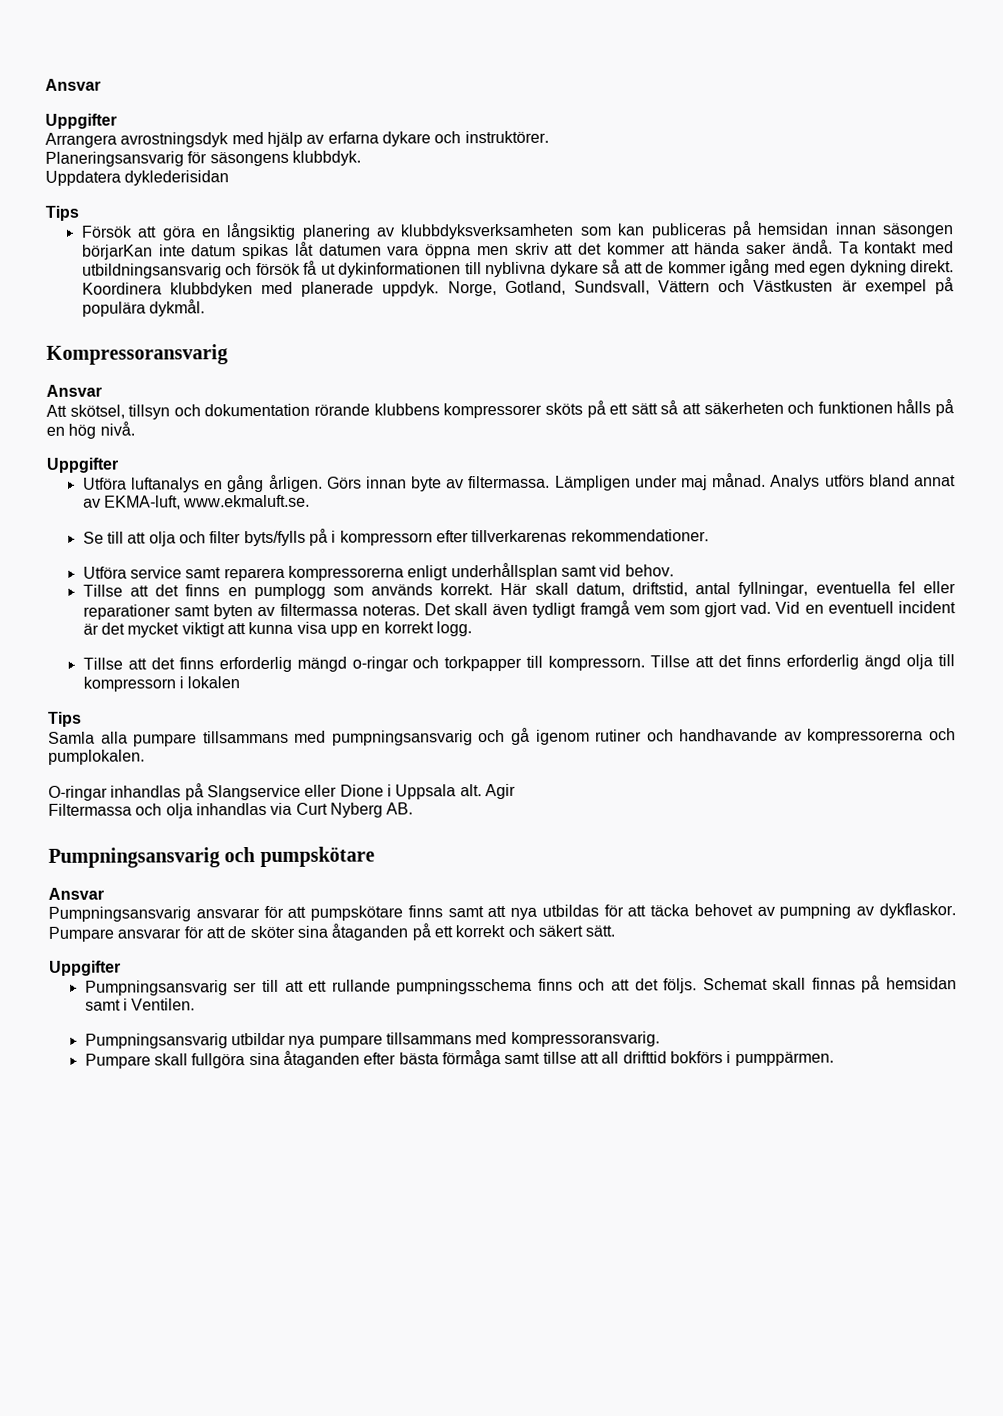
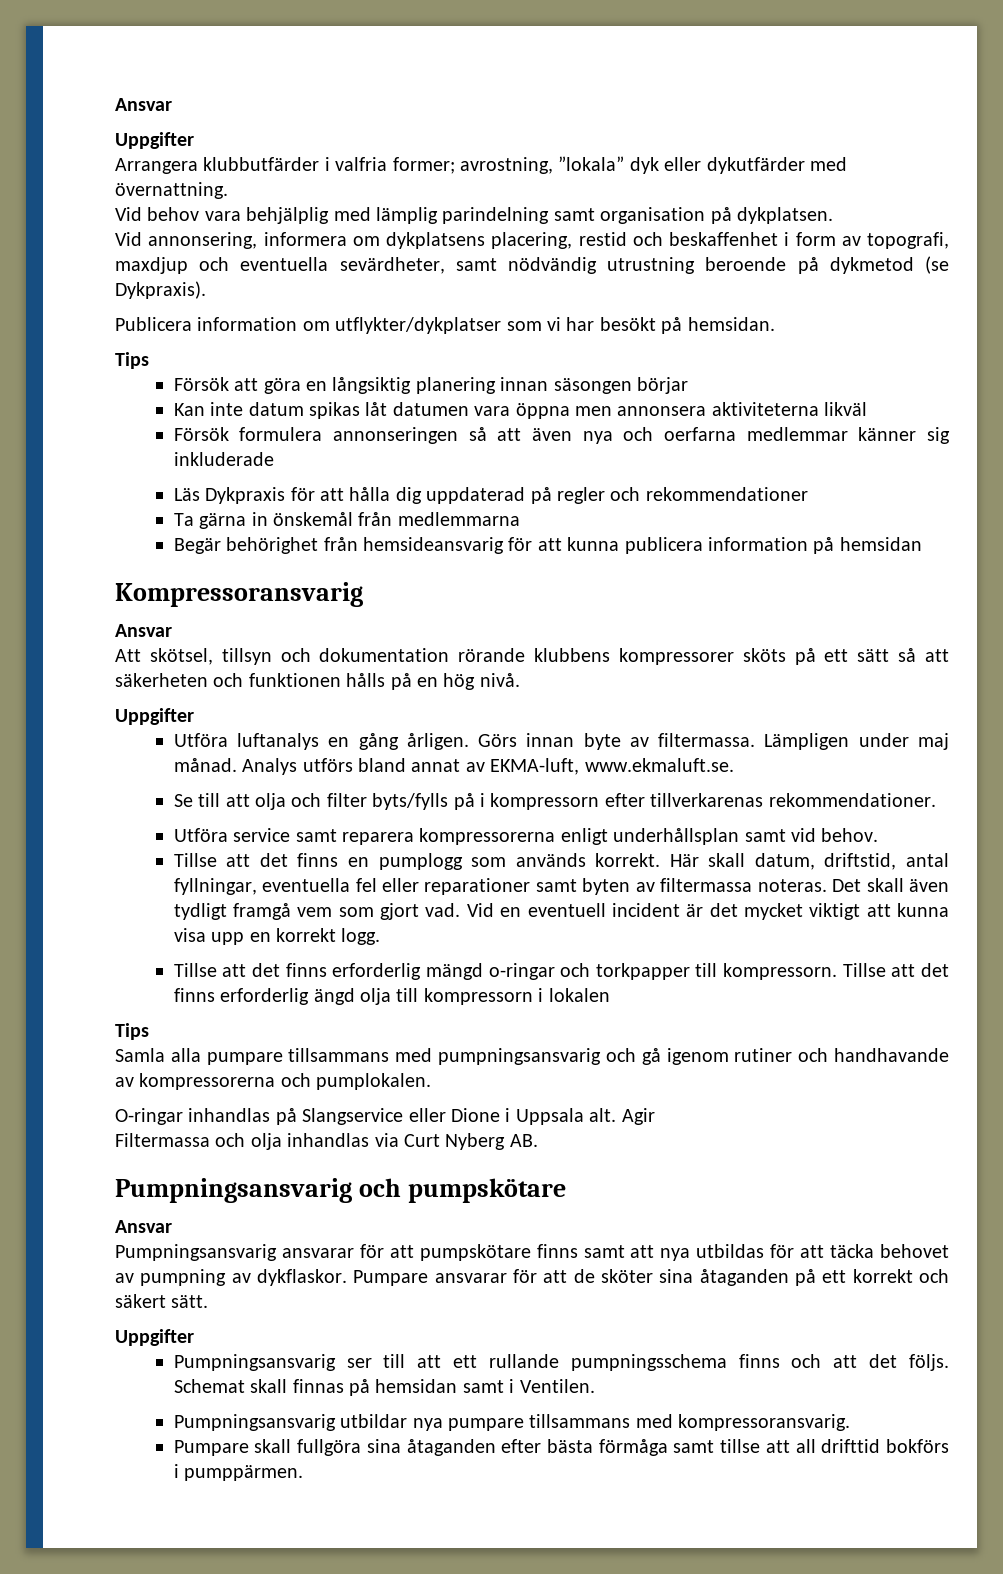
- Arrangera avrostningsdyk med hjälp av erfarna dykare och instruktörer.
- Planeringsansvarig för säsongens klubbdyk.
- Uppdatera dyklederisidan
+ Arrangera klubbutfärder i valfria former; avrostning, ”lokala” dyk eller dykutfärder med övernattning.
+ Vid behov vara behjälplig med lämplig parindelning samt organisation på dykplatsen.
+ Vid annonsering, informera om dykplatsens placering, restid och beskaffenhet i form av topografi, maxdjup och eventuella sevärdheter, samt nödvändig utrustning beroende på dykmetod (se Dykpraxis).
+ Publicera information om utflykter/dykplatser som vi har besökt på hemsidan.
- Försök att göra en långsiktig planering av klubbdyksverksamheten som kan publiceras på hemsidan innan säsongen börjarKan inte datum spikas låt datumen vara öppna men skriv att det kommer att hända saker ändå. Ta kontakt med utbildningsansvarig och försök få ut dykinformationen till nyblivna dykare så att de kommer igång med egen dykning direkt. Koordinera klubbdyken med planerade uppdyk. Norge, Gotland, Sundsvall, Vättern och Västkusten är exempel på populära dykmål.
+ Försök att göra en långsiktig planering innan säsongen börjar
+ Kan inte datum spikas låt datumen vara öppna men annonsera aktiviteterna likväl
+ Försök formulera annonseringen så att även nya och oerfarna medlemmar känner sig inkluderade
+ Läs Dykpraxis för att hålla dig uppdaterad på regler och rekommendationer
+ Ta gärna in önskemål från medlemmarna
+ Begär behörighet från hemsideansvarig för att kunna publicera information på hemsidan

